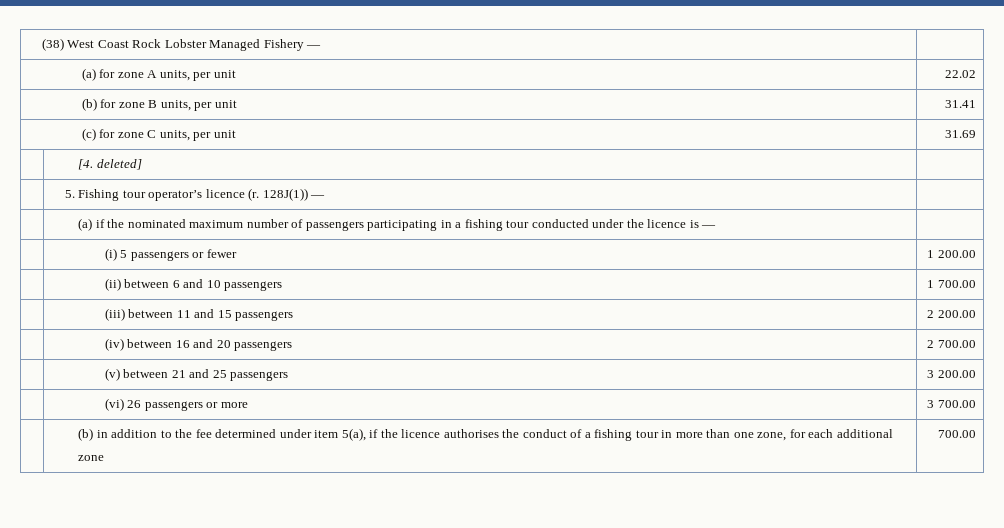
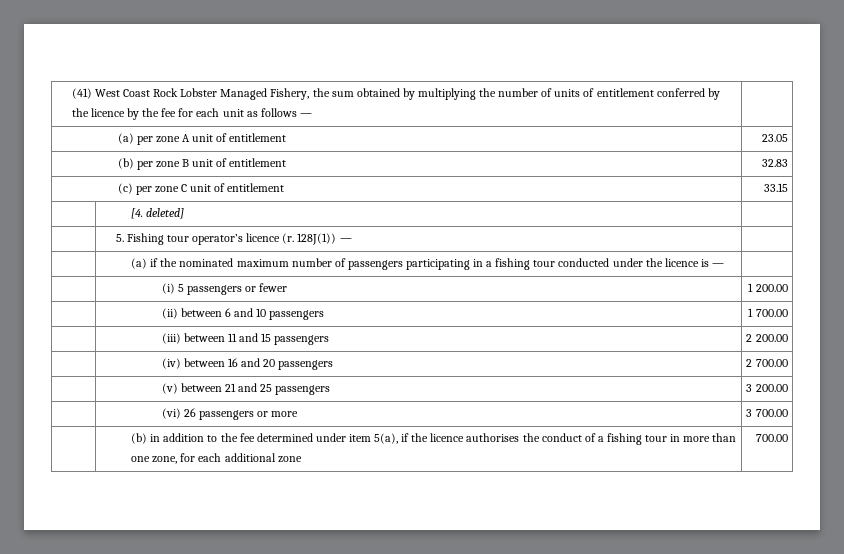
- (38) West Coast Rock Lobster Managed Fishery — |
+ (41) West Coast Rock Lobster Managed Fishery, the sum obtained by multiplying the number of units of entitlement conferred by the licence by the fee for each unit as follows — |
- (a) for zone A units, per unit | 22.02
- (b) for zone B units, per unit | 31.41
+ (a) per zone A unit of entitlement | 23.05
+ (b) per zone B unit of entitlement | 32.83
- (c) for zone C units, per unit | 31.69
+ (c) per zone C unit of entitlement | 33.15

